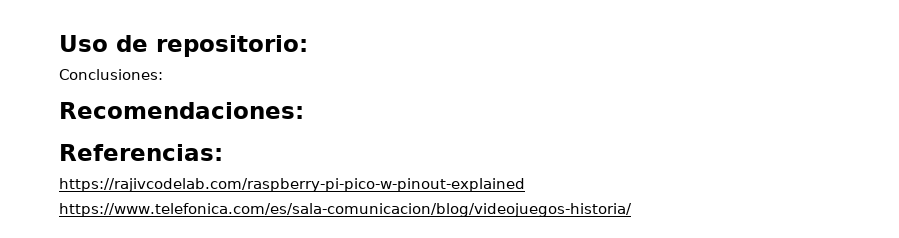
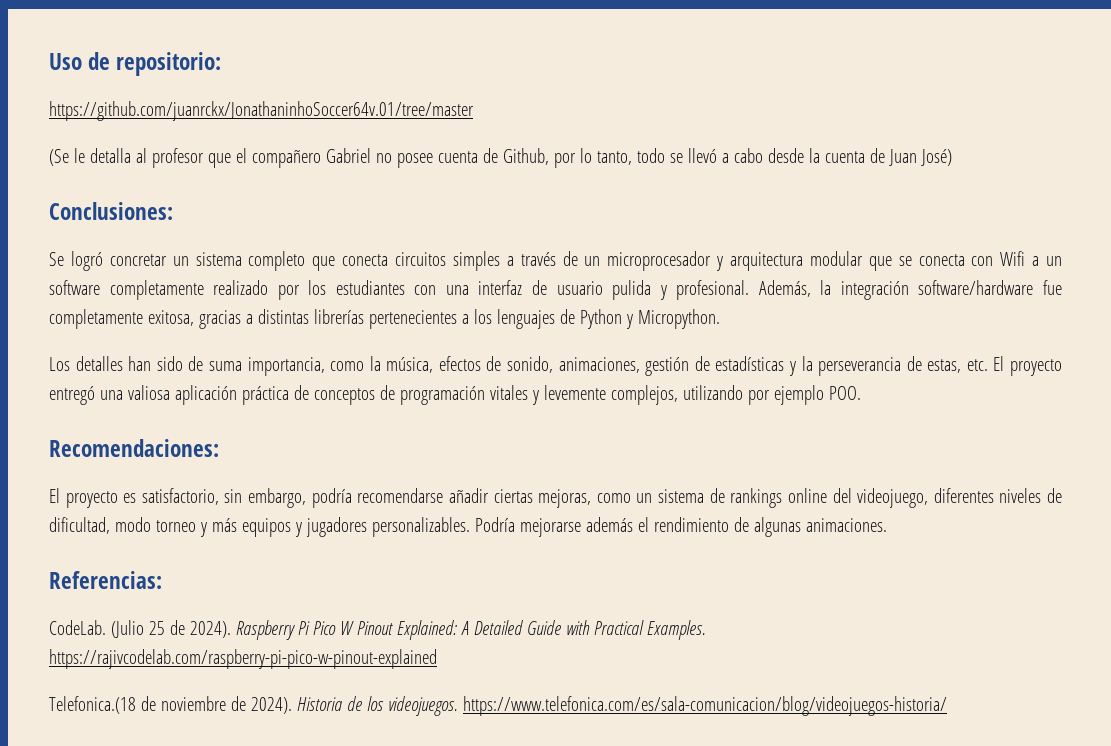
+ https://github.com/juanrckx/JonathaninhoSoccer64v.01/tree/master
+ (Se le detalla al profesor que el compañero Gabriel no posee cuenta de Github, por lo tanto, todo se llevó a cabo desde la cuenta de Juan José)
  Conclusiones:
+ Se logró concretar un sistema completo que conecta circuitos simples a través de un microprocesador y arquitectura modular que se conecta con Wifi a un software completamente realizado por los estudiantes con una interfaz de usuario pulida y profesional. Además, la integración software/hardware fue completamente exitosa, gracias a distintas librerías pertenecientes a los lenguajes de Python y Micropython.
+ Los detalles han sido de suma importancia, como la música, efectos de sonido, animaciones, gestión de estadísticas y la perseverancia de estas, etc. El proyecto entregó una valiosa aplicación práctica de conceptos de programación vitales y levemente complejos, utilizando por ejemplo POO.
  Recomendaciones:
+ El proyecto es satisfactorio, sin embargo, podría recomendarse añadir ciertas mejoras, como un sistema de rankings online del videojuego, diferentes niveles de dificultad, modo torneo y más equipos y jugadores personalizables. Podría mejorarse además el rendimiento de algunas animaciones.
  Referencias:
- https://rajivcodelab.com/raspberry-pi-pico-w-pinout-explained
- https://www.telefonica.com/es/sala-comunicacion/blog/videojuegos-historia/
+ CodeLab. (Julio 25 de 2024). Raspberry Pi Pico W Pinout Explained: A Detailed Guide with Practical Examples. https://rajivcodelab.com/raspberry-pi-pico-w-pinout-explained
+ Telefonica.(18 de noviembre de 2024). Historia de los videojuegos. https://www.telefonica.com/es/sala-comunicacion/blog/videojuegos-historia/

